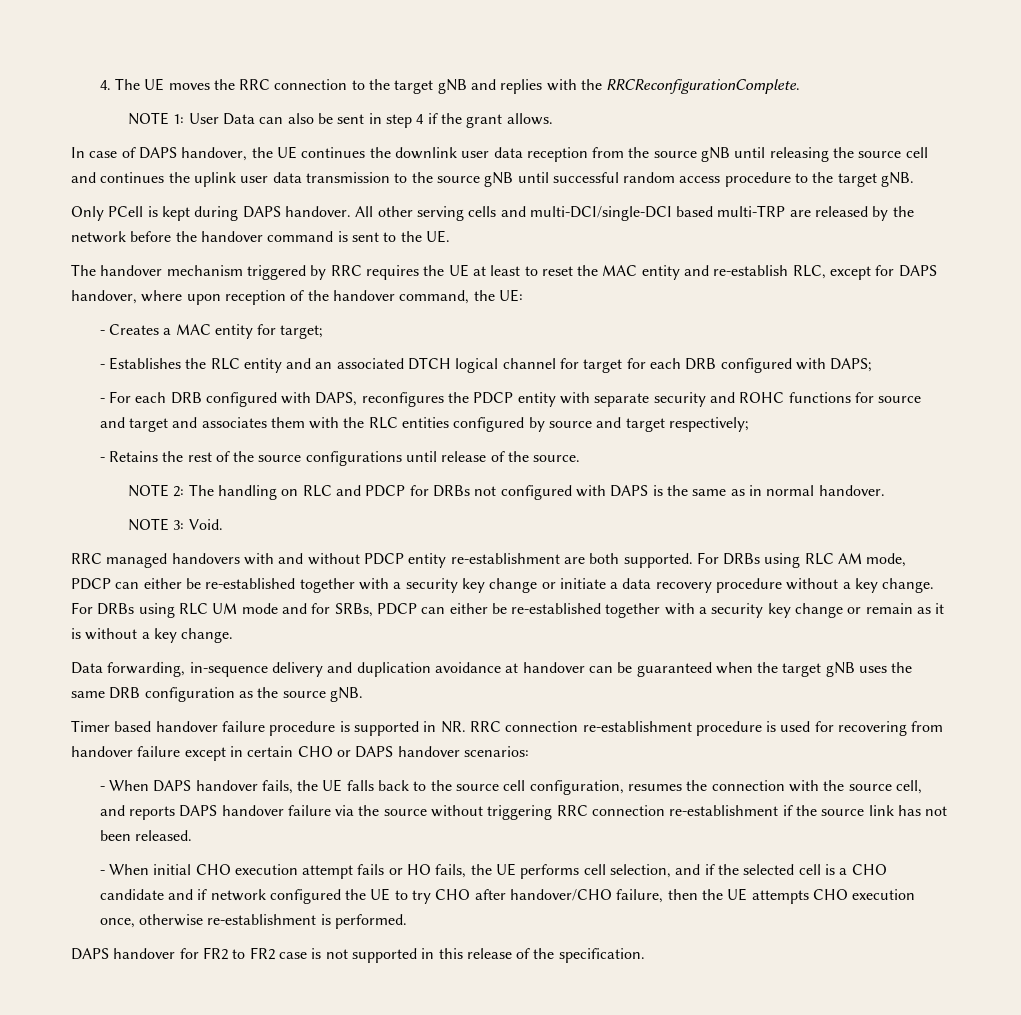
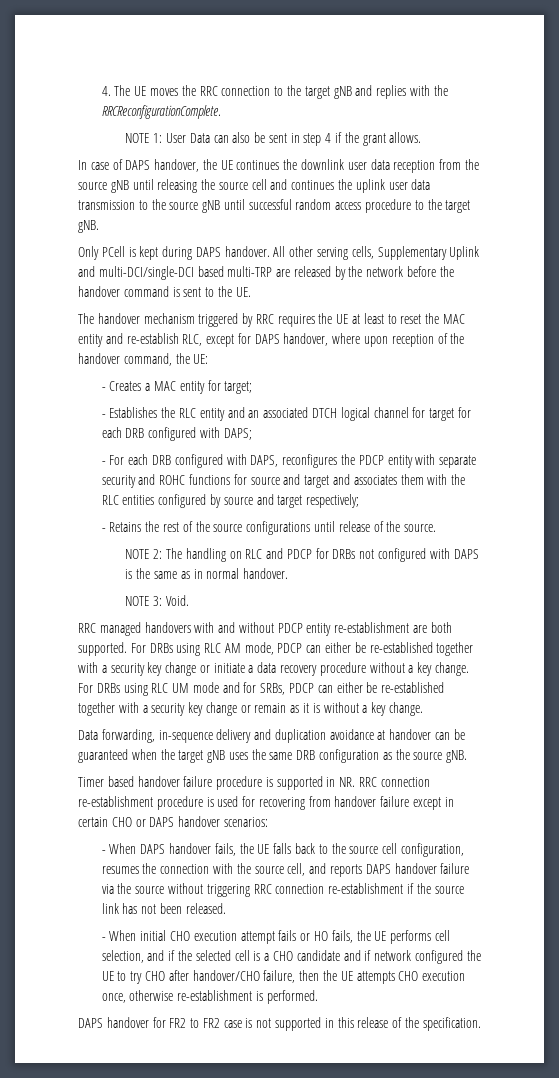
- All other serving cells and multi-DCI/single-DCI based multi-TRP are released by the network before the handover command is sent to the UE.
+ All other serving cells, Supplementary Uplink and multi-DCI/single-DCI based multi-TRP are released by the network before the handover command is sent to the UE.

